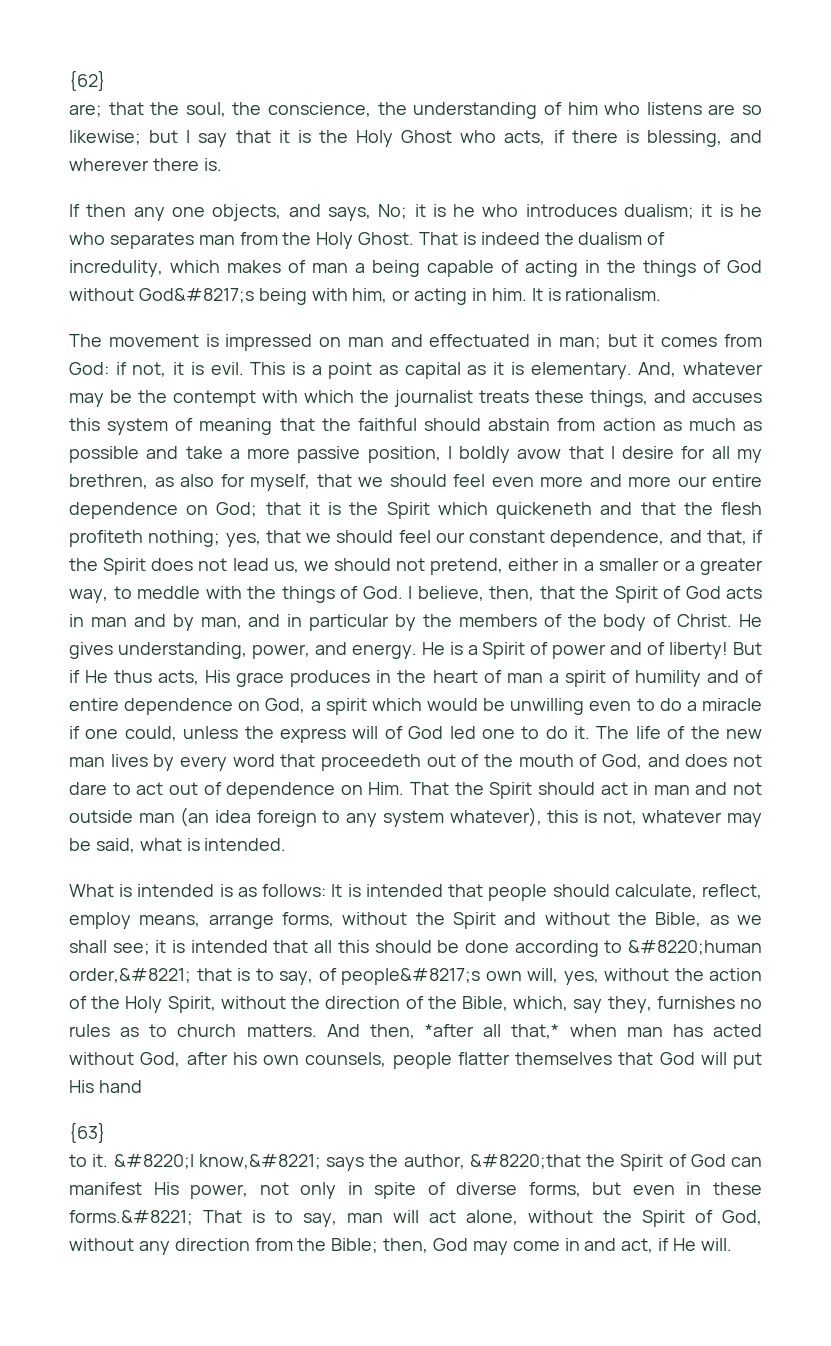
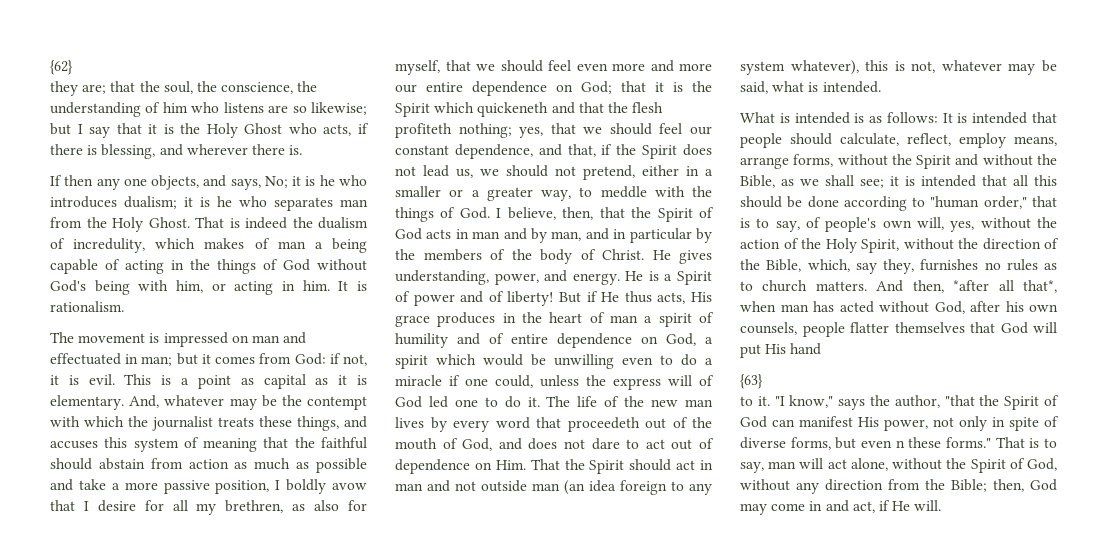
- are; that the soul, the conscience, the understanding of him who listens are so likewise; but I say that it is the Holy Ghost who acts, if there is blessing, and wherever there is.
+ they are; that the soul, the conscience, the understanding of him who listens are so likewise; but I say that it is the Holy Ghost who acts, if there is blessing, and wherever there is.
- That is indeed the dualism of incredulity, which makes of man a being capable of acting in the things of God without God&#8217;s being with him, or acting in him.
+ That is indeed the dualism of incredulity, which makes of man a being capable of acting in the things of God without God's being with him, or acting in him.
- it is intended that all this should be done according to &#8220;human order,&#8221; that is to say, of people&#8217;s own will, yes, without the action of the Holy Spirit, without the direction of the Bible, which, say they, furnishes no rules as to church matters.
+ it is intended that all this should be done according to "human order," that is to say, of people's own will, yes, without the action of the Holy Spirit, without the direction of the Bible, which, say they, furnishes no rules as to church matters.
- And then, *after all that,* when man has acted without God, after his own counsels, people flatter themselves that God will put His hand
+ And then, *after all that*, when man has acted without God, after his own counsels, people flatter themselves that God will put His hand
- &#8220;I know,&#8221; says the author, &#8220;that the Spirit of God can manifest His power, not only in spite of diverse forms, but even in these forms.&#8221; That is to say, man will act alone, without the Spirit of God, without any direction from the Bible; then, God may come in and act, if He will.
+ "I know," says the author, "that the Spirit of God can manifest His power, not only in spite of diverse forms, but even n these forms." That is to say, man will act alone, without the Spirit of God, without any direction from the Bible; then, God may come in and act, if He will.

